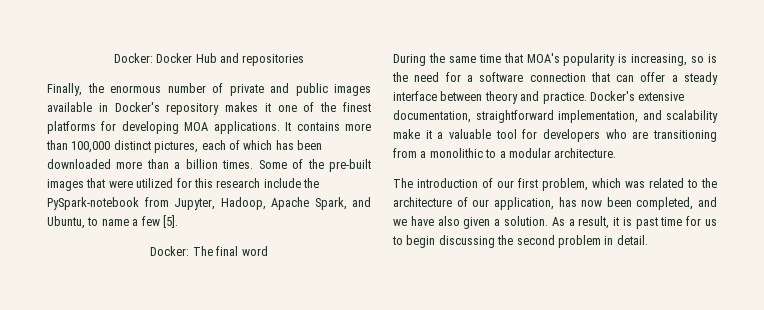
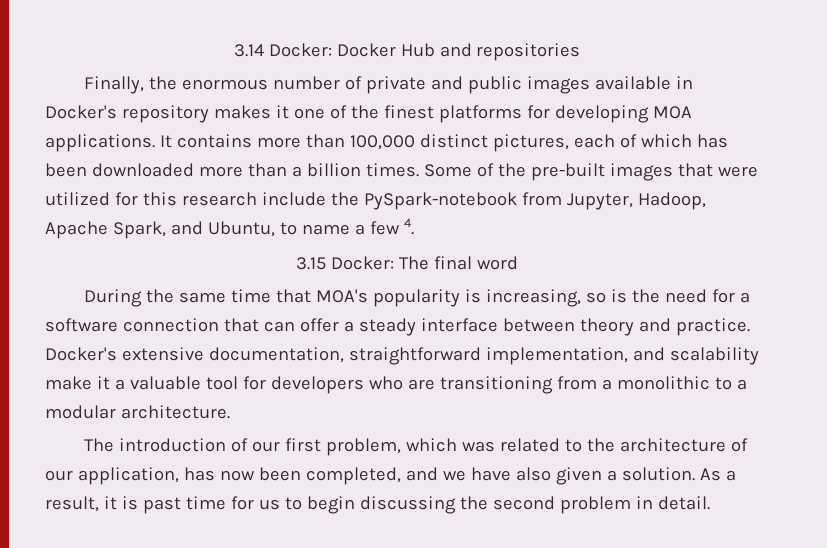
- Docker: Docker Hub and repositories
+ 3.14 Docker: Docker Hub and repositories
- Some of the pre-built images that were utilized for this research include the PySpark-notebook from Jupyter, Hadoop, Apache Spark, and Ubuntu, to name a few [5].
- Docker: The final word
+ Some of the pre-built images that were utilized for this research include the PySpark-notebook from Jupyter, Hadoop, Apache Spark, and Ubuntu, to name a few 4.
+ 3.15 Docker: The final word

